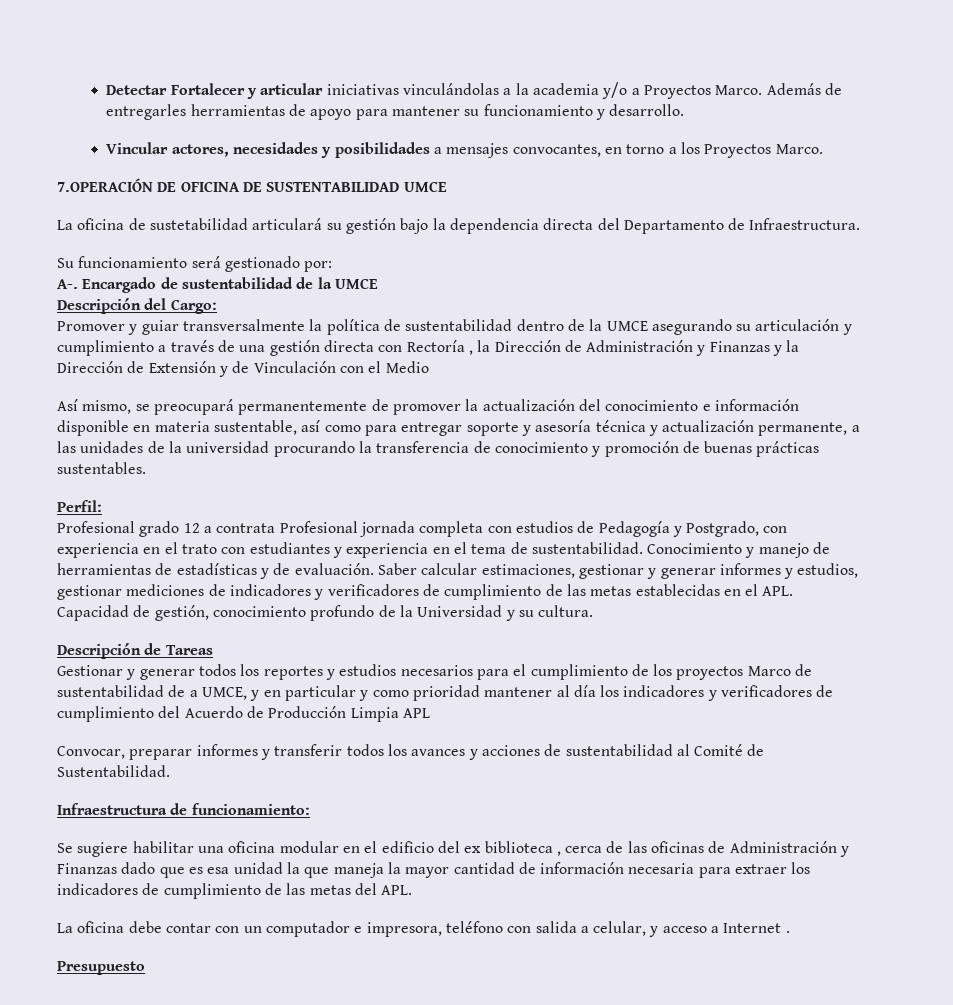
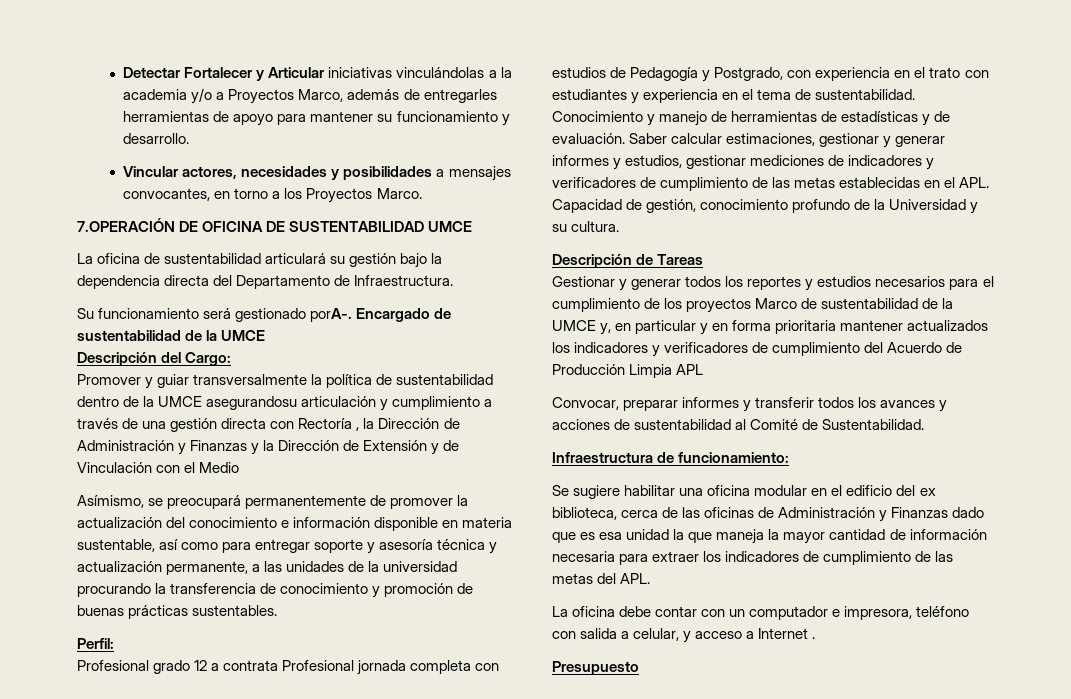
- Detectar Fortalecer y articular iniciativas vinculándolas a la academia y/o a Proyectos Marco. Además de entregarles herramientas de apoyo para mantener su funcionamiento y desarrollo.
+ Detectar Fortalecer y Articular iniciativas vinculándolas a la academia y/o a Proyectos Marco, además de entregarles herramientas de apoyo para mantener su funcionamiento y desarrollo.
- La oficina de sustetabilidad articulará su gestión bajo la dependencia directa del Departamento de Infraestructura.
+ La oficina de sustentabilidad articulará su gestión bajo la dependencia directa del Departamento de Infraestructura.
- Su funcionamiento será gestionado por:
- A-. Encargado de sustentabilidad de la UMCE
+ Su funcionamiento será gestionado porA-. Encargado de sustentabilidad de la UMCE
- Promover y guiar transversalmente la política de sustentabilidad dentro de la UMCE asegurando su articulación y cumplimiento a través de una gestión directa con Rectoría , la Dirección de Administración y Finanzas y la Dirección de Extensión y de Vinculación con el Medio
+ Promover y guiar transversalmente la política de sustentabilidad dentro de la UMCE asegurandosu articulación y cumplimiento a través de una gestión directa con Rectoría , la Dirección de Administración y Finanzas y la Dirección de Extensión y de Vinculación con el Medio
- Así mismo, se preocupará permanentemente de promover la actualización del conocimiento e información disponible en materia sustentable, así como para entregar soporte y asesoría técnica y actualización permanente, a las unidades de la universidad procurando la transferencia de conocimiento y promoción de buenas prácticas sustentables.
+ Asímismo, se preocupará permanentemente de promover la actualización del conocimiento e información disponible en materia sustentable, así como para entregar soporte y asesoría técnica y actualización permanente, a las unidades de la universidad procurando la transferencia de conocimiento y promoción de buenas prácticas sustentables.
- Gestionar y generar todos los reportes y estudios necesarios para el cumplimiento de los proyectos Marco de sustentabilidad de a UMCE, y en particular y como prioridad mantener al día los indicadores y verificadores de cumplimiento del Acuerdo de Producción Limpia APL
+ Gestionar y generar todos los reportes y estudios necesarios para el cumplimiento de los proyectos Marco de sustentabilidad de la UMCE y, en particular y en forma prioritaria mantener actualizados los indicadores y verificadores de cumplimiento del Acuerdo de Producción Limpia APL
- Se sugiere habilitar una oficina modular en el edificio del ex biblioteca , cerca de las oficinas de Administración y Finanzas dado que es esa unidad la que maneja la mayor cantidad de información necesaria para extraer los indicadores de cumplimiento de las metas del APL.
+ Se sugiere habilitar una oficina modular en el edificio del ex biblioteca, cerca de las oficinas de Administración y Finanzas dado que es esa unidad la que maneja la mayor cantidad de información necesaria para extraer los indicadores de cumplimiento de las metas del APL.

